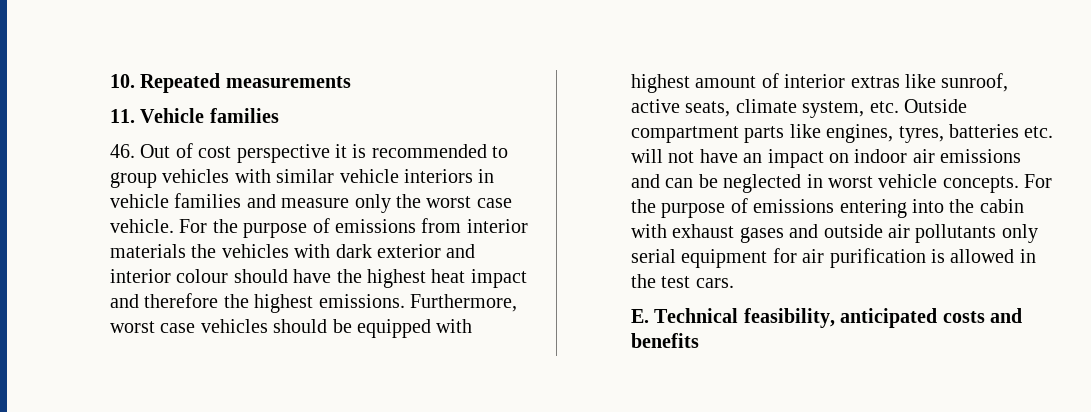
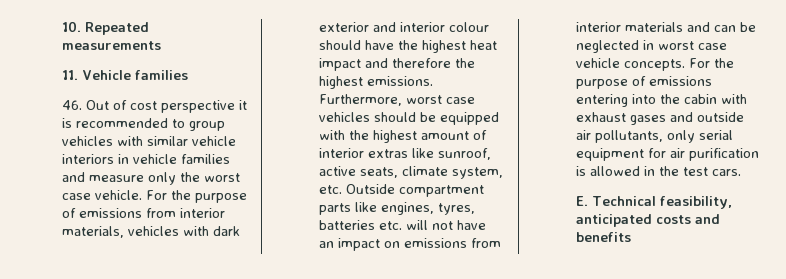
- For the purpose of emissions from interior materials the vehicles with dark exterior and interior colour should have the highest heat impact and therefore the highest emissions.
+ For the purpose of emissions from interior materials, vehicles with dark exterior and interior colour should have the highest heat impact and therefore the highest emissions.
- Furthermore, worst case vehicles should be equipped with highest amount of interior extras like sunroof, active seats, climate system, etc. Outside compartment parts like engines, tyres, batteries etc. will not have an impact on indoor air emissions and can be neglected in worst vehicle concepts.
+ Furthermore, worst case vehicles should be equipped with the highest amount of interior extras like sunroof, active seats, climate system, etc. Outside compartment parts like engines, tyres, batteries etc. will not have an impact on emissions from interior materials and can be neglected in worst case vehicle concepts.
- For the purpose of emissions entering into the cabin with exhaust gases and outside air pollutants only serial equipment for air purification is allowed in the test cars.
+ For the purpose of emissions entering into the cabin with exhaust gases and outside air pollutants, only serial equipment for air purification is allowed in the test cars.

